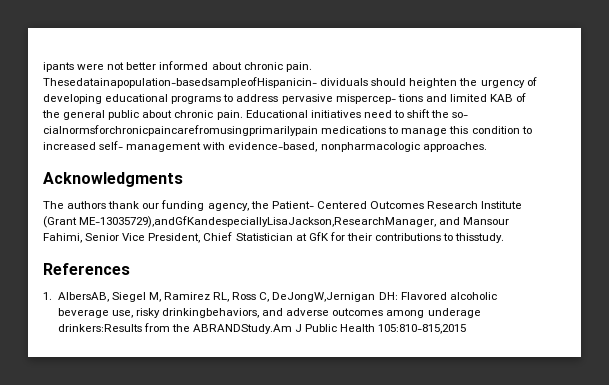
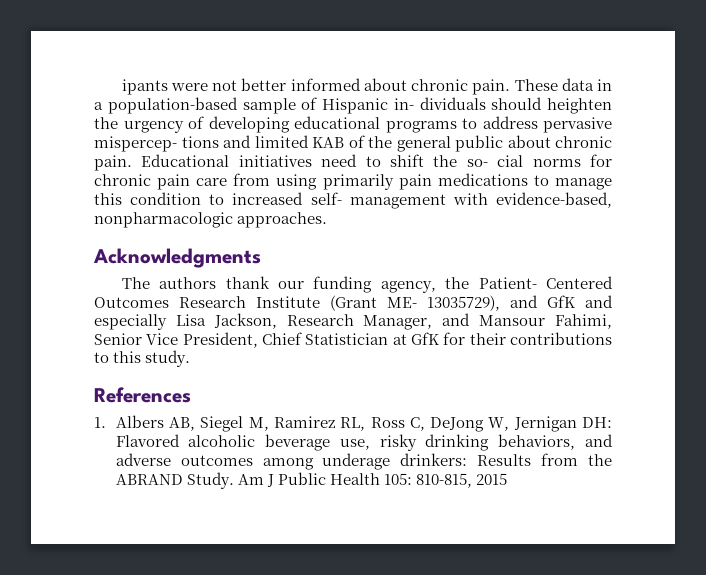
- Thesedatainapopulation-basedsampleofHispanicin- dividuals should heighten the urgency of developing educational programs to address pervasive mispercep- tions and limited KAB of the general public about chronic pain.
+ These data in a population-based sample of Hispanic in- dividuals should heighten the urgency of developing educational programs to address pervasive mispercep- tions and limited KAB of the general public about chronic pain.
- Educational initiatives need to shift the so- cialnormsforchronicpaincarefromusingprimarilypain medications to manage this condition to increased self- management with evidence-based, nonpharmacologic approaches.
+ Educational initiatives need to shift the so- cial norms for chronic pain care from using primarily pain medications to manage this condition to increased self- management with evidence-based, nonpharmacologic approaches.
- The authors thank our funding agency, the Patient- Centered Outcomes Research Institute (Grant ME-13035729),andGfKandespeciallyLisaJackson,ResearchManager, and Mansour Fahimi, Senior Vice President, Chief Statistician at GfK for their contributions to thisstudy.
+ The authors thank our funding agency, the Patient- Centered Outcomes Research Institute (Grant ME- 13035729), and GfK and especially Lisa Jackson, Research Manager, and Mansour Fahimi, Senior Vice President, Chief Statistician at GfK for their contributions to this study.
- 1. AlbersAB, Siegel M, Ramirez RL, Ross C, DeJongW,Jernigan DH: Flavored alcoholic beverage use, risky drinkingbehaviors, and adverse outcomes among underage drinkers:Results from the ABRANDStudy.Am J Public Health 105:810-815,2015
+ 1. Albers AB, Siegel M, Ramirez RL, Ross C, DeJong W, Jernigan DH: Flavored alcoholic beverage use, risky drinking behaviors, and adverse outcomes among underage drinkers: Results from the ABRAND Study. Am J Public Health 105: 810-815, 2015

